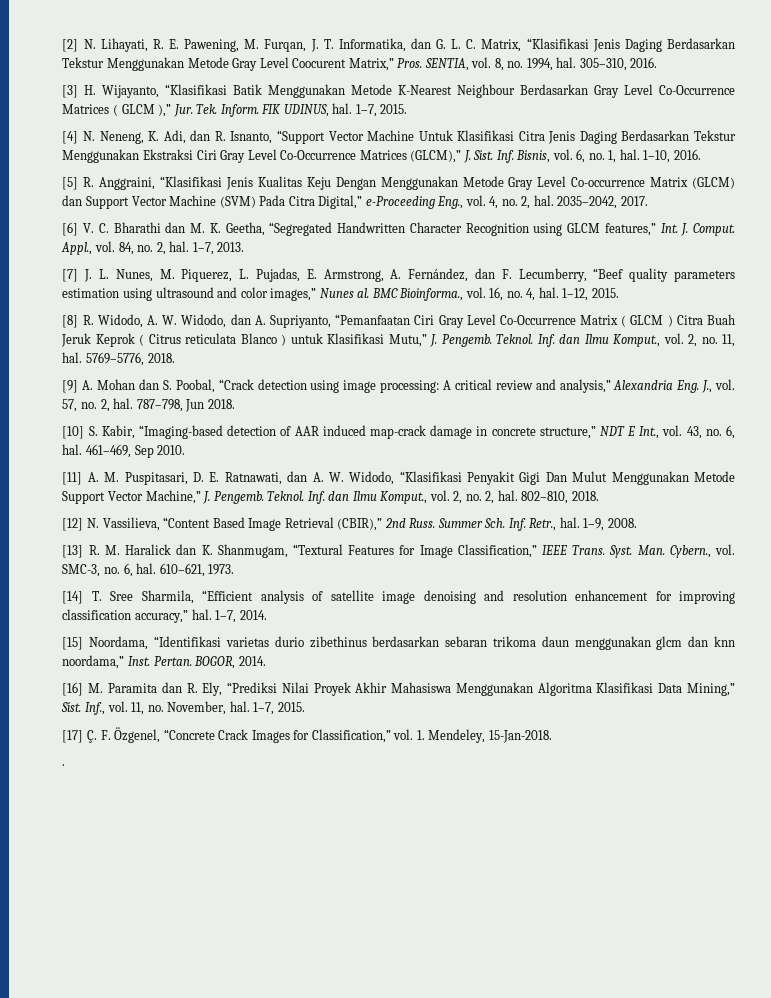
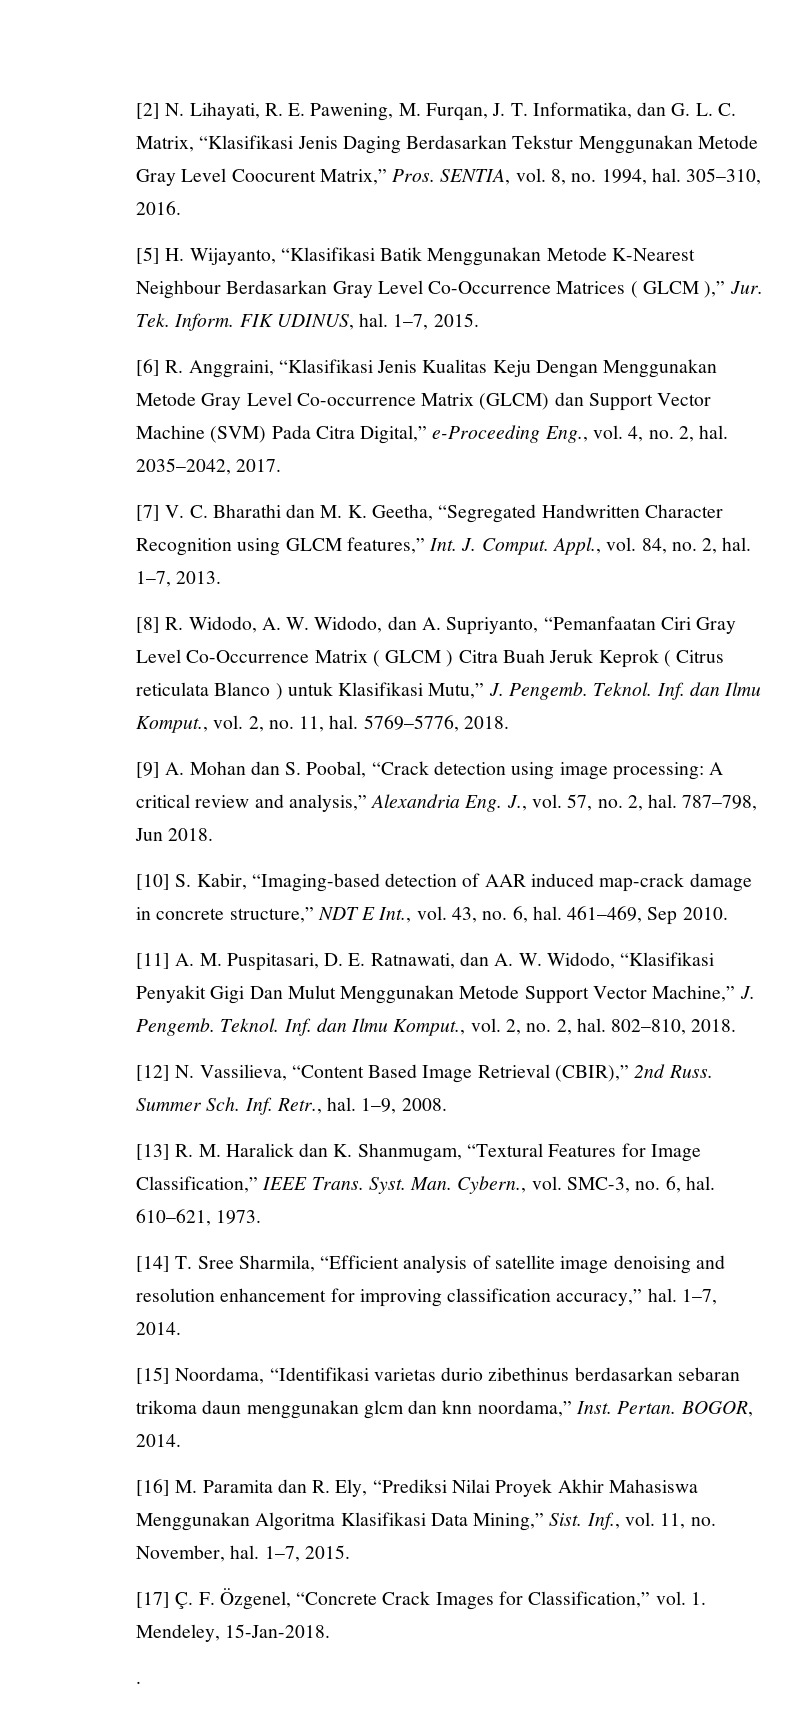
- [3] H. Wijayanto, “Klasifikasi Batik Menggunakan Metode K-Nearest Neighbour Berdasarkan Gray Level Co-Occurrence Matrices ( GLCM ),” Jur. Tek. Inform.
+ [5] H. Wijayanto, “Klasifikasi Batik Menggunakan Metode K-Nearest Neighbour Berdasarkan Gray Level Co-Occurrence Matrices ( GLCM ),” Jur. Tek. Inform.
- [4] N. Neneng, K. Adi, dan R. Isnanto, “Support Vector Machine Untuk Klasifikasi Citra Jenis Daging Berdasarkan Tekstur Menggunakan Ekstraksi Ciri Gray Level Co-Occurrence Matrices (GLCM),” J. Sist. Inf. Bisnis, vol. 6, no. 1, hal. 1–10, 2016.
- [5] R. Anggraini, “Klasifikasi Jenis Kualitas Keju Dengan Menggunakan Metode Gray Level Co-occurrence Matrix (GLCM) dan Support Vector Machine (SVM) Pada Citra Digital,” e-Proceeding Eng., vol. 4, no. 2, hal.
+ [6] R. Anggraini, “Klasifikasi Jenis Kualitas Keju Dengan Menggunakan Metode Gray Level Co-occurrence Matrix (GLCM) dan Support Vector Machine (SVM) Pada Citra Digital,” e-Proceeding Eng., vol. 4, no. 2, hal.
- [6] V. C. Bharathi dan M. K. Geetha, “Segregated Handwritten Character Recognition using GLCM features,” Int. J. Comput.
+ [7] V. C. Bharathi dan M. K. Geetha, “Segregated Handwritten Character Recognition using GLCM features,” Int. J. Comput.
- [7] J. L. Nunes, M. Piquerez, L. Pujadas, E. Armstrong, A. Fernández, dan F. Lecumberry, “Beef quality parameters estimation using ultrasound and color images,” Nunes al. BMC Bioinforma., vol. 16, no. 4, hal. 1–12, 2015.

